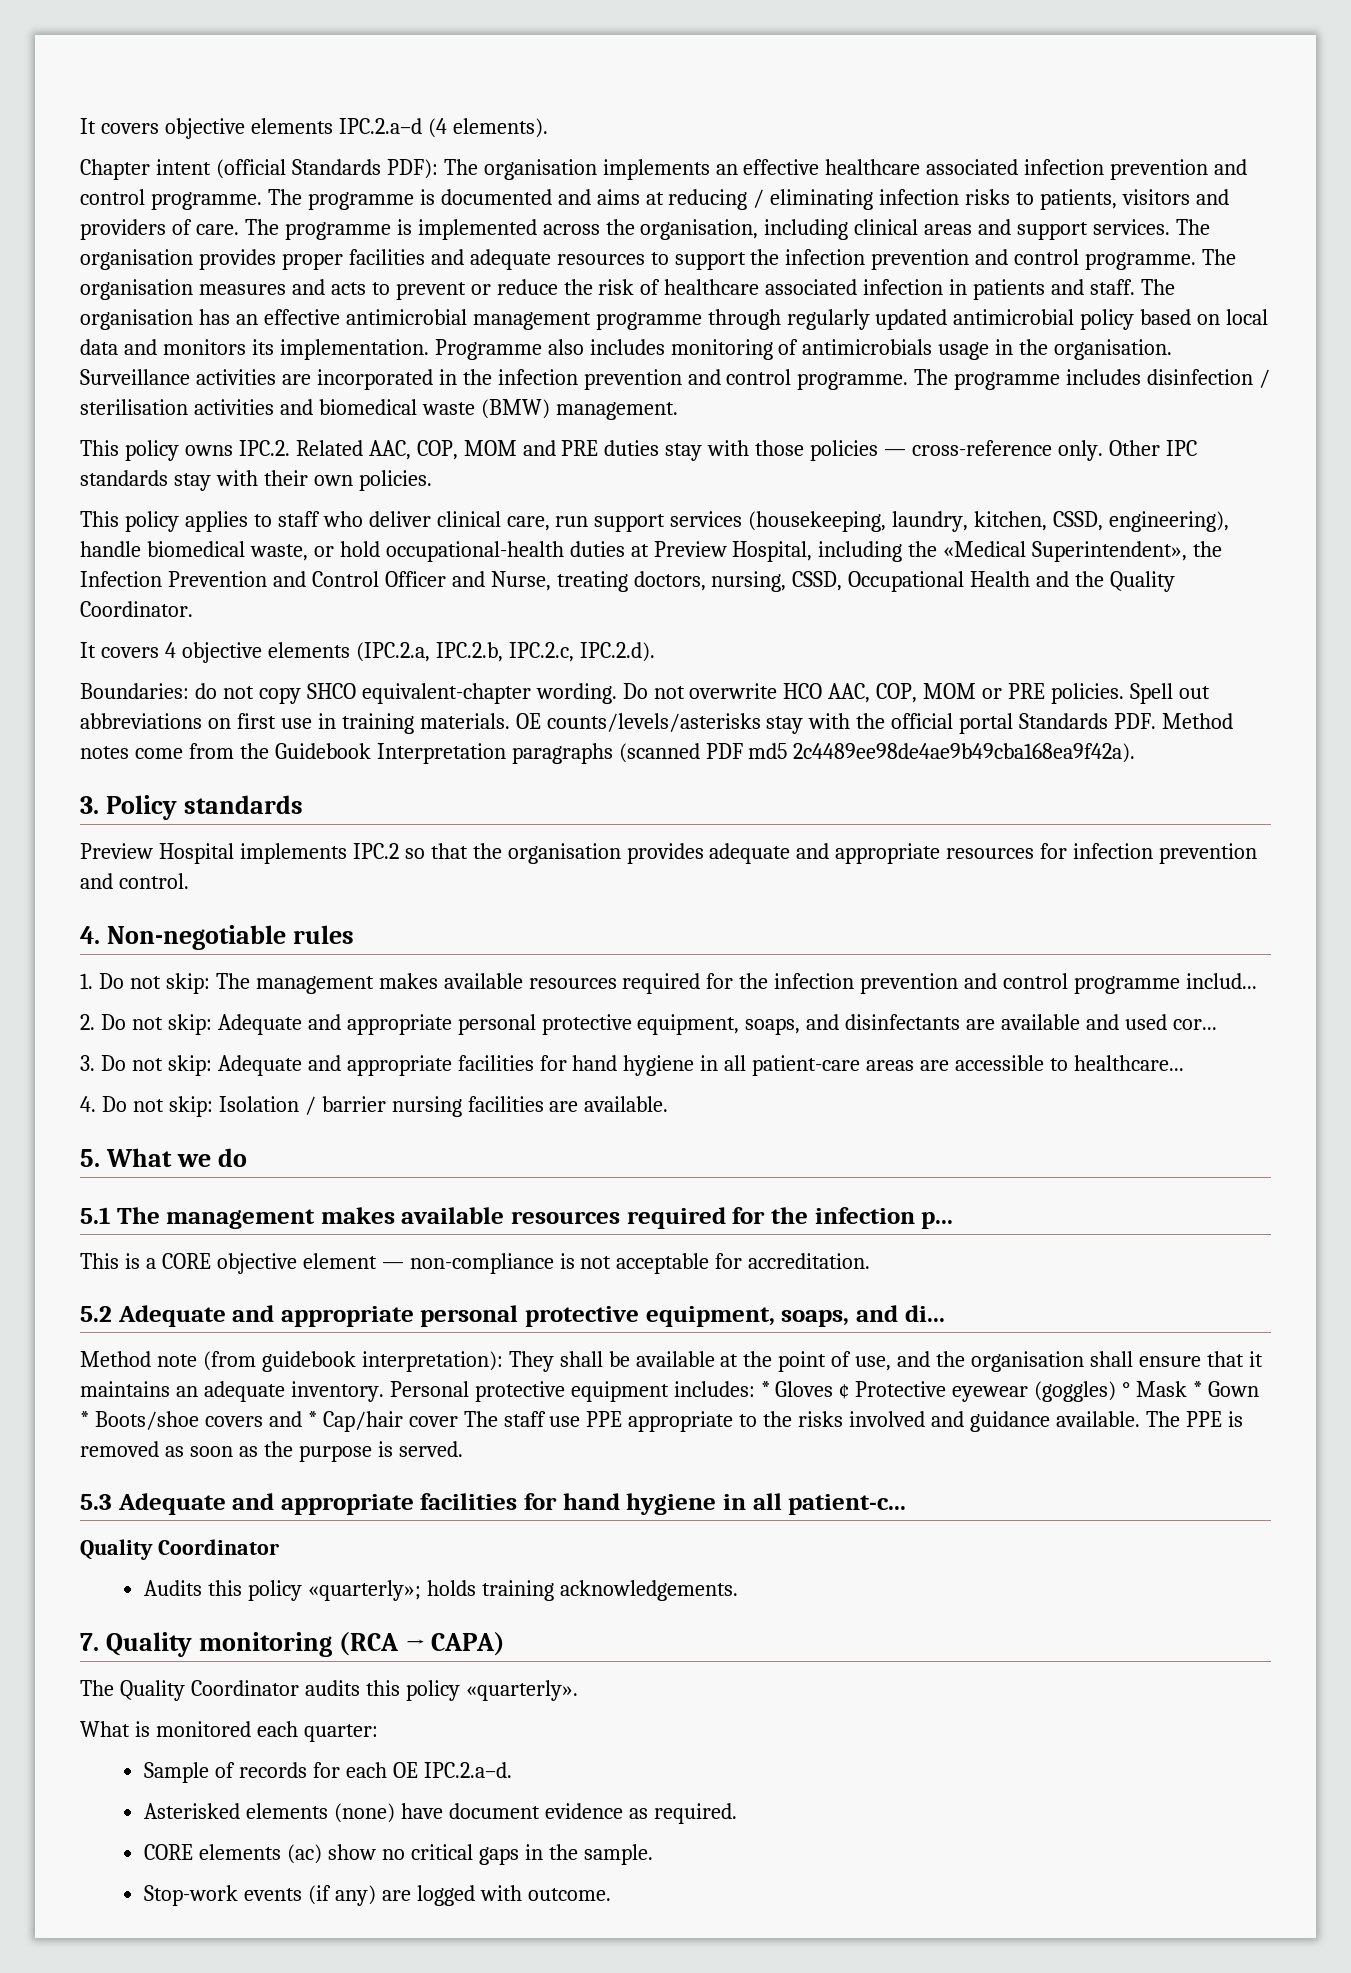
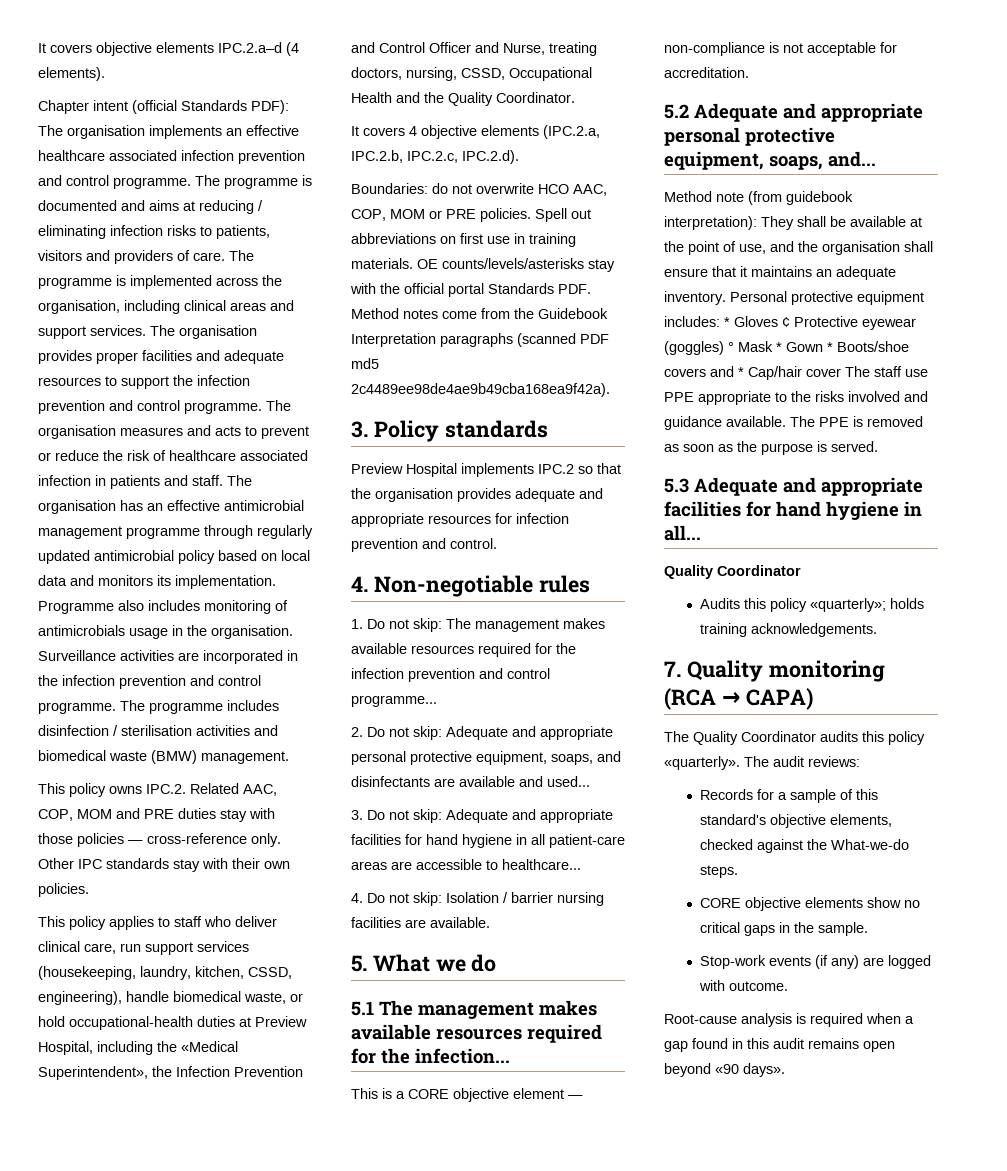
- Boundaries: do not copy SHCO equivalent-chapter wording. Do not overwrite HCO AAC, COP, MOM or PRE policies.
+ Boundaries: do not overwrite HCO AAC, COP, MOM or PRE policies.
- 1. Do not skip: The management makes available resources required for the infection prevention and control programme includ...
+ 1. Do not skip: The management makes available resources required for the infection prevention and control programme...
- 2. Do not skip: Adequate and appropriate personal protective equipment, soaps, and disinfectants are available and used cor...
+ 2. Do not skip: Adequate and appropriate personal protective equipment, soaps, and disinfectants are available and used...
- 5.1 The management makes available resources required for the infection p...
+ 5.1 The management makes available resources required for the infection...
- 5.2 Adequate and appropriate personal protective equipment, soaps, and di...
+ 5.2 Adequate and appropriate personal protective equipment, soaps, and...
- 5.3 Adequate and appropriate facilities for hand hygiene in all patient-c...
+ 5.3 Adequate and appropriate facilities for hand hygiene in all...
- The Quality Coordinator audits this policy «quarterly».
- What is monitored each quarter:
- Sample of records for each OE IPC.2.a–d.
- Asterisked elements (none) have document evidence as required.
- CORE elements (ac) show no critical gaps in the sample.
+ The Quality Coordinator audits this policy «quarterly». The audit reviews:
+ Records for a sample of this standard's objective elements, checked against the What-we-do steps.
+ CORE objective elements show no critical gaps in the sample.
+ Root-cause analysis is required when a gap found in this audit remains open beyond «90 days».

